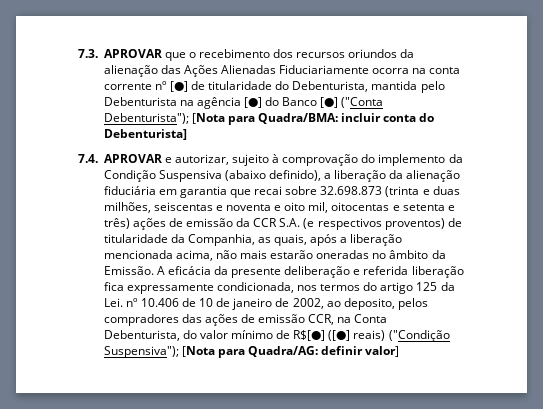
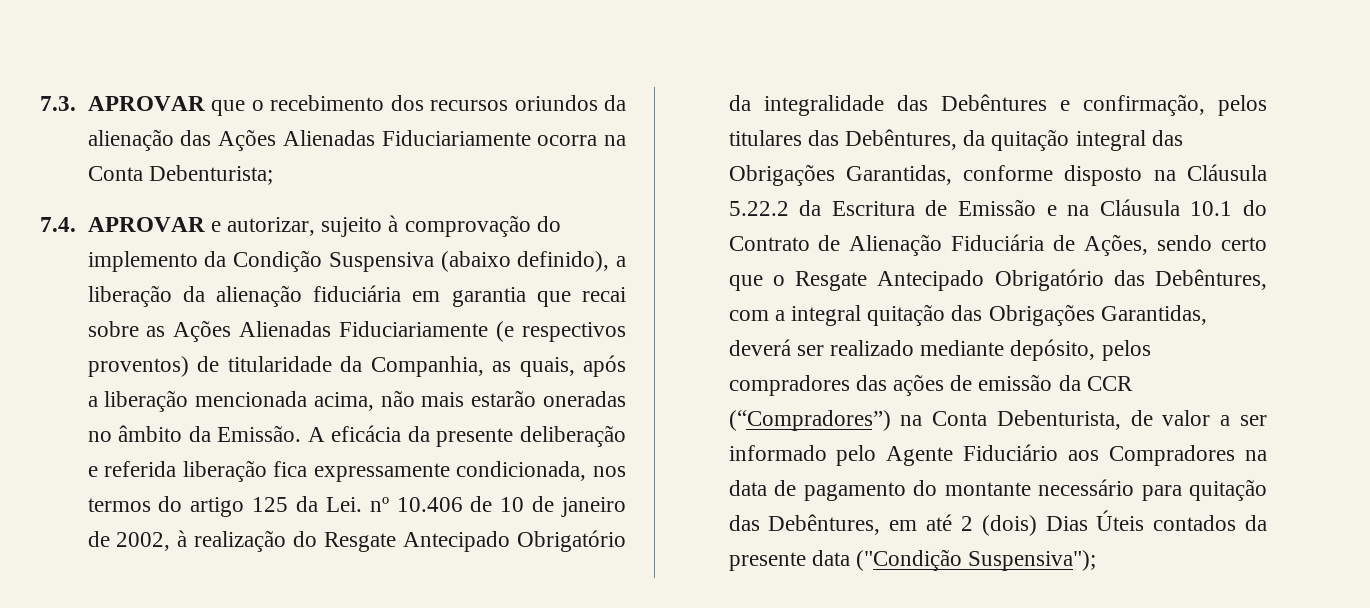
- 7.3. APROVAR que o recebimento dos recursos oriundos da alienação das Ações Alienadas Fiduciariamente ocorra na conta corrente nº [●] de titularidade do Debenturista, mantida pelo Debenturista na agência [●] do Banco [●] ("Conta Debenturista"); [Nota para Quadra/BMA: incluir conta do Debenturista]
+ 7.3. APROVAR que o recebimento dos recursos oriundos da alienação das Ações Alienadas Fiduciariamente ocorra na Conta Debenturista;
- 7.4. APROVAR e autorizar, sujeito à comprovação do implemento da Condição Suspensiva (abaixo definido), a liberação da alienação fiduciária em garantia que recai sobre 32.698.873 (trinta e duas milhões, seiscentas e noventa e oito mil, oitocentas e setenta e três) ações de emissão da CCR S.A. (e respectivos proventos) de titularidade da Companhia, as quais, após a liberação mencionada acima, não mais estarão oneradas no âmbito da Emissão.
+ 7.4. APROVAR e autorizar, sujeito à comprovação do implemento da Condição Suspensiva (abaixo definido), a liberação da alienação fiduciária em garantia que recai sobre as Ações Alienadas Fiduciariamente (e respectivos proventos) de titularidade da Companhia, as quais, após a liberação mencionada acima, não mais estarão oneradas no âmbito da Emissão.
- A eficácia da presente deliberação e referida liberação fica expressamente condicionada, nos termos do artigo 125 da Lei. nº 10.406 de 10 de janeiro de 2002, ao deposito, pelos compradores das ações de emissão CCR, na Conta Debenturista, do valor mínimo de R$[●] ([●] reais) ("Condição Suspensiva"); [Nota para Quadra/AG: definir valor]
+ A eficácia da presente deliberação e referida liberação fica expressamente condicionada, nos termos do artigo 125 da Lei. nº 10.406 de 10 de janeiro de 2002, à realização do Resgate Antecipado Obrigatório da integralidade das Debêntures e confirmação, pelos titulares das Debêntures, da quitação integral das Obrigações Garantidas, conforme disposto na Cláusula 5.22.2 da Escritura de Emissão e na Cláusula 10.1 do Contrato de Alienação Fiduciária de Ações, sendo certo que o Resgate Antecipado Obrigatório das Debêntures, com a integral quitação das Obrigações Garantidas, deverá ser realizado mediante depósito, pelos compradores das ações de emissão da CCR (“Compradores”) na Conta Debenturista, de valor a ser informado pelo Agente Fiduciário aos Compradores na data de pagamento do montante necessário para quitação das Debêntures, em até 2 (dois) Dias Úteis contados da presente data ("Condição Suspensiva");

